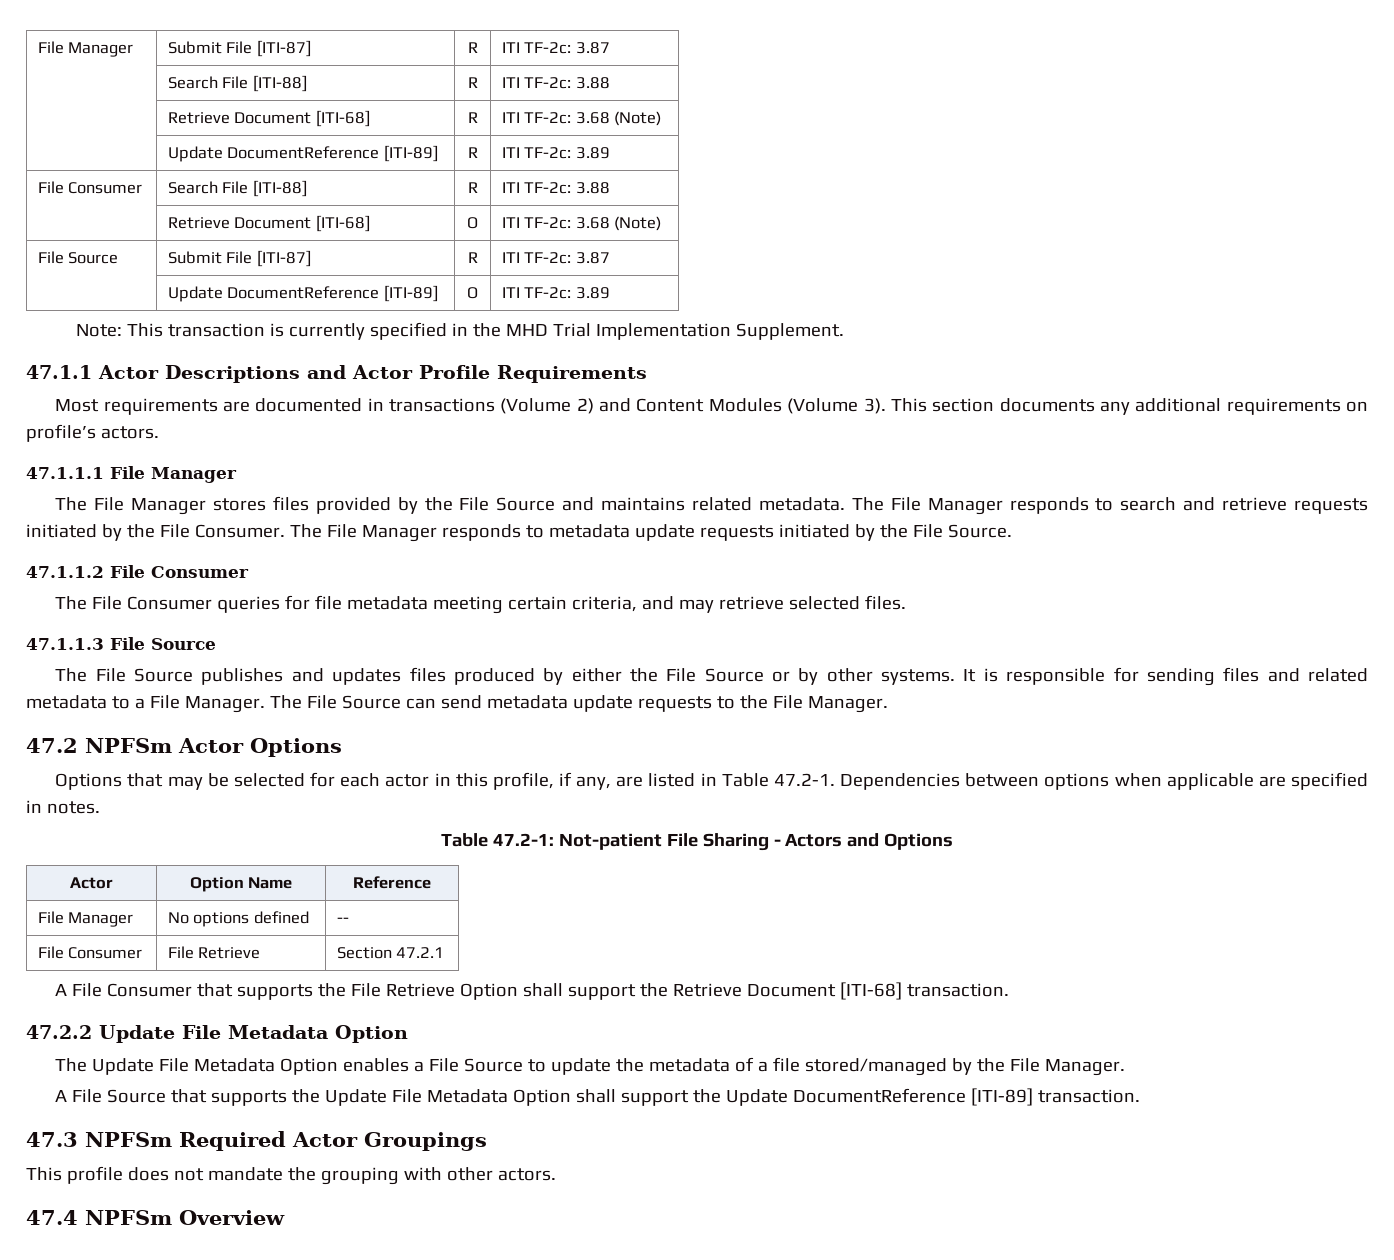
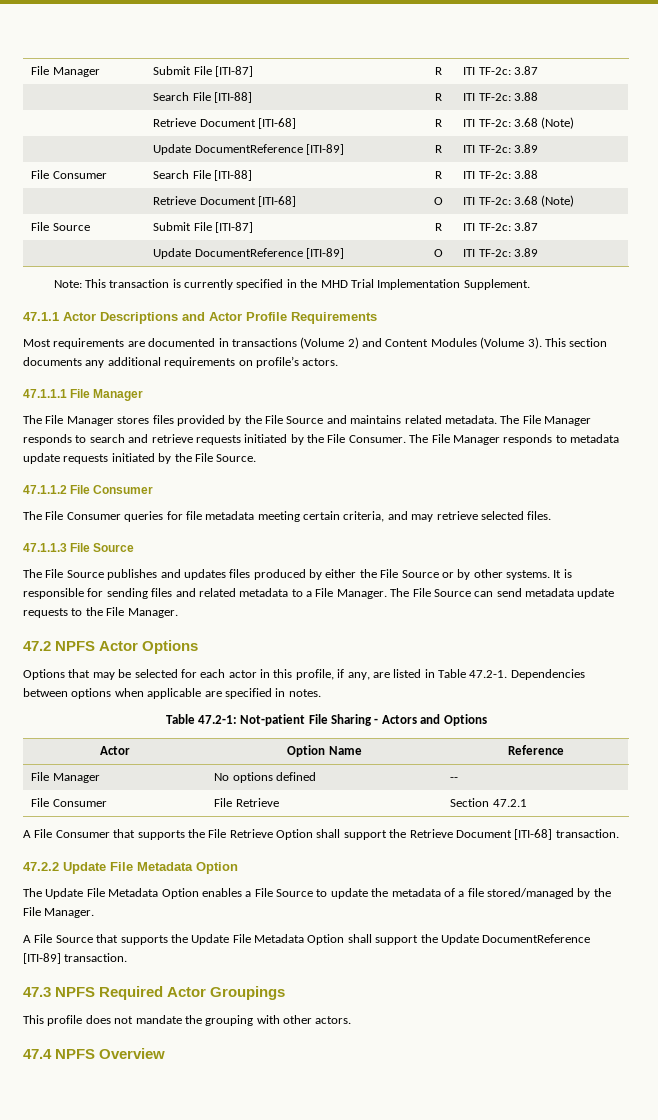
- 47.2 NPFSm Actor Options
+ 47.2 NPFS Actor Options
- 47.3 NPFSm Required Actor Groupings
+ 47.3 NPFS Required Actor Groupings
- 47.4 NPFSm Overview
+ 47.4 NPFS Overview

